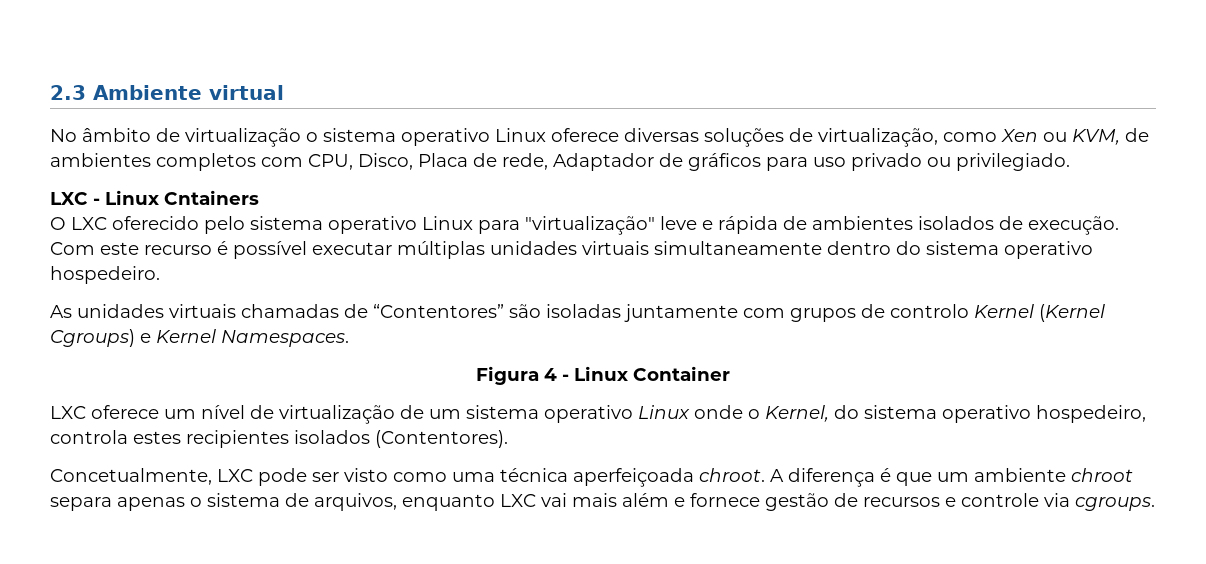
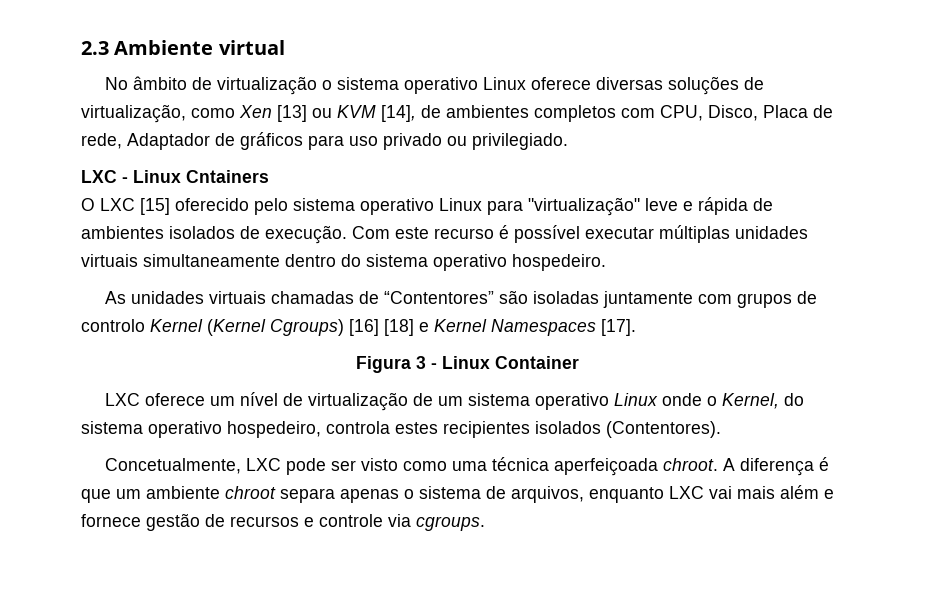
- No âmbito de virtualização o sistema operativo Linux oferece diversas soluções de virtualização, como Xen ou KVM, de ambientes completos com CPU, Disco, Placa de rede, Adaptador de gráficos para uso privado ou privilegiado.
+ No âmbito de virtualização o sistema operativo Linux oferece diversas soluções de virtualização, como Xen [13] ou KVM [14], de ambientes completos com CPU, Disco, Placa de rede, Adaptador de gráficos para uso privado ou privilegiado.
- O LXC oferecido pelo sistema operativo Linux para "virtualização" leve e rápida de ambientes isolados de execução.
+ O LXC [15] oferecido pelo sistema operativo Linux para "virtualização" leve e rápida de ambientes isolados de execução.
- As unidades virtuais chamadas de “Contentores” são isoladas juntamente com grupos de controlo Kernel (Kernel Cgroups) e Kernel Namespaces.
+ As unidades virtuais chamadas de “Contentores” são isoladas juntamente com grupos de controlo Kernel (Kernel Cgroups) [16] [18] e Kernel Namespaces [17].
- Figura 4 - Linux Container
+ Figura 3 - Linux Container

